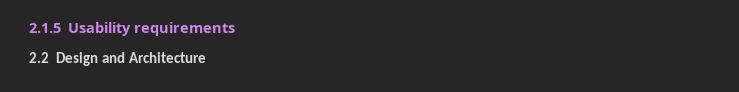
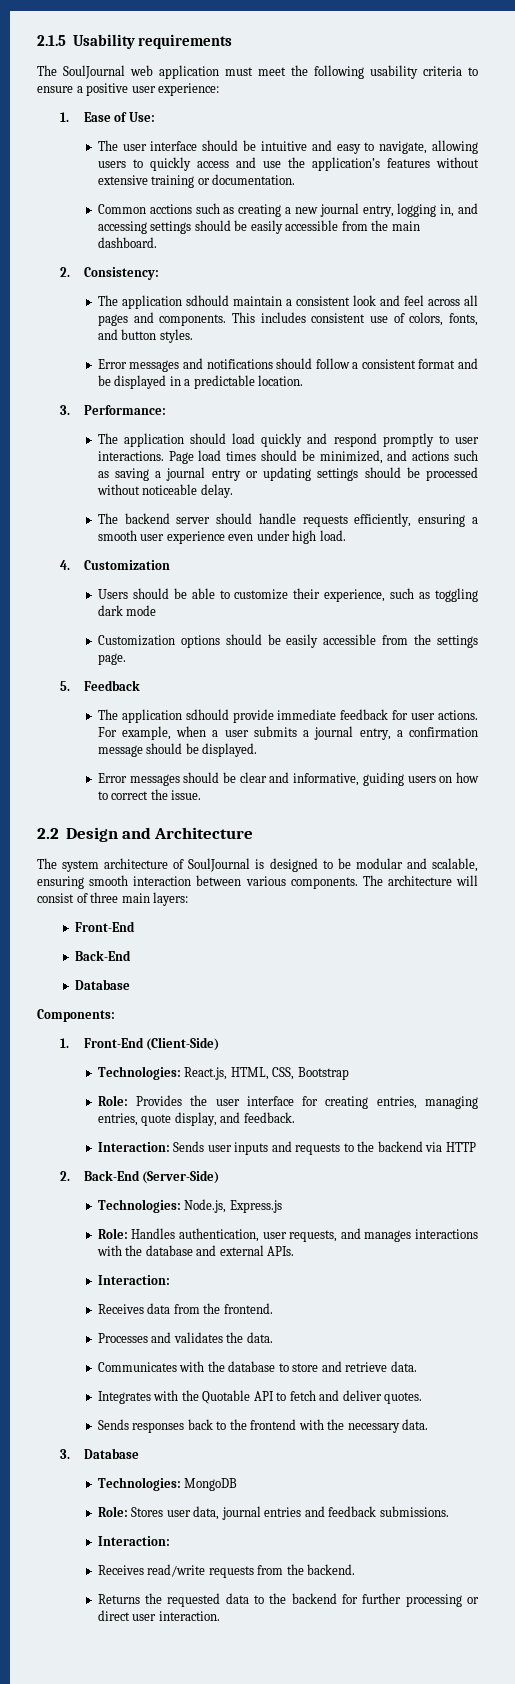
+ The SoulJournal web application must meet the following usability criteria to ensure a positive user experience:
+ 1. Ease of Use:
+ The user interface should be intuitive and easy to navigate, allowing users to quickly access and use the application’s features without extensive training or documentation.
+ Common acctions such as creating a new journal entry, logging in, and accessing settings should be easily accessible from the main dashboard.
+ 2. Consistency:
+ The application sdhould maintain a consistent look and feel across all pages and components. This includes consistent use of colors, fonts, and button styles.
+ Error messages and notifications should follow a consistent format and be displayed in a predictable location.
+ 3. Performance:
+ The application should load quickly and respond promptly to user interactions. Page load times should be minimized, and actions such as saving a journal entry or updating settings should be processed without noticeable delay.
+ The backend server should handle requests efficiently, ensuring a smooth user experience even under high load.
+ 4. Customization
+ Users should be able to customize their experience, such as toggling dark mode
+ Customization options should be easily accessible from the settings page.
+ 5. Feedback
+ The application sdhould provide immediate feedback for user actions. For example, when a user submits a journal entry, a confirmation message should be displayed.
+ Error messages should be clear and informative, guiding users on how to correct the issue.
  2.2 Design and Architecture
+ The system architecture of SoulJournal is designed to be modular and scalable, ensuring smooth interaction between various components. The architecture will consist of three main layers:
+ Front-End
+ Back-End
+ Database
+ Components:
+ 1. Front-End (Client-Side)
+ Technologies: React.js, HTML, CSS, Bootstrap
+ Role: Provides the user interface for creating entries, managing entries, quote display, and feedback.
+ Interaction: Sends user inputs and requests to the backend via HTTP
+ 2. Back-End (Server-Side)
+ Technologies: Node.js, Express.js
+ Role: Handles authentication, user requests, and manages interactions with the database and external APIs.
+ Interaction:
+ Receives data from the frontend.
+ Processes and validates the data.
+ Communicates with the database to store and retrieve data.
+ Integrates with the Quotable API to fetch and deliver quotes.
+ Sends responses back to the frontend with the necessary data.
+ 3. Database
+ Technologies: MongoDB
+ Role: Stores user data, journal entries and feedback submissions.
+ Interaction:
+ Receives read/write requests from the backend.
+ Returns the requested data to the backend for further processing or direct user interaction.

